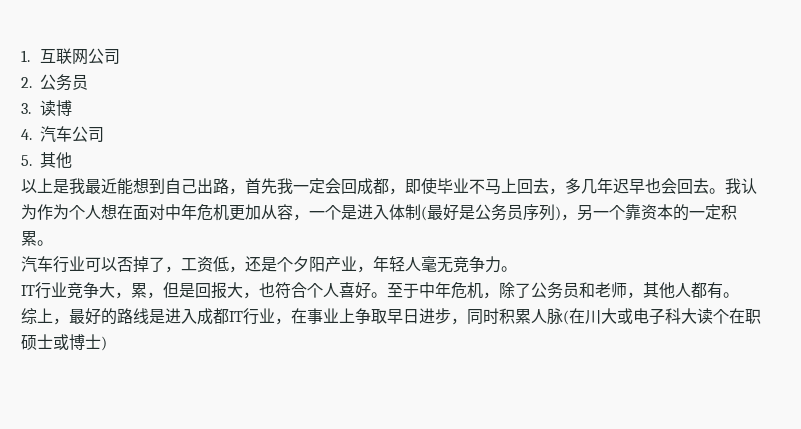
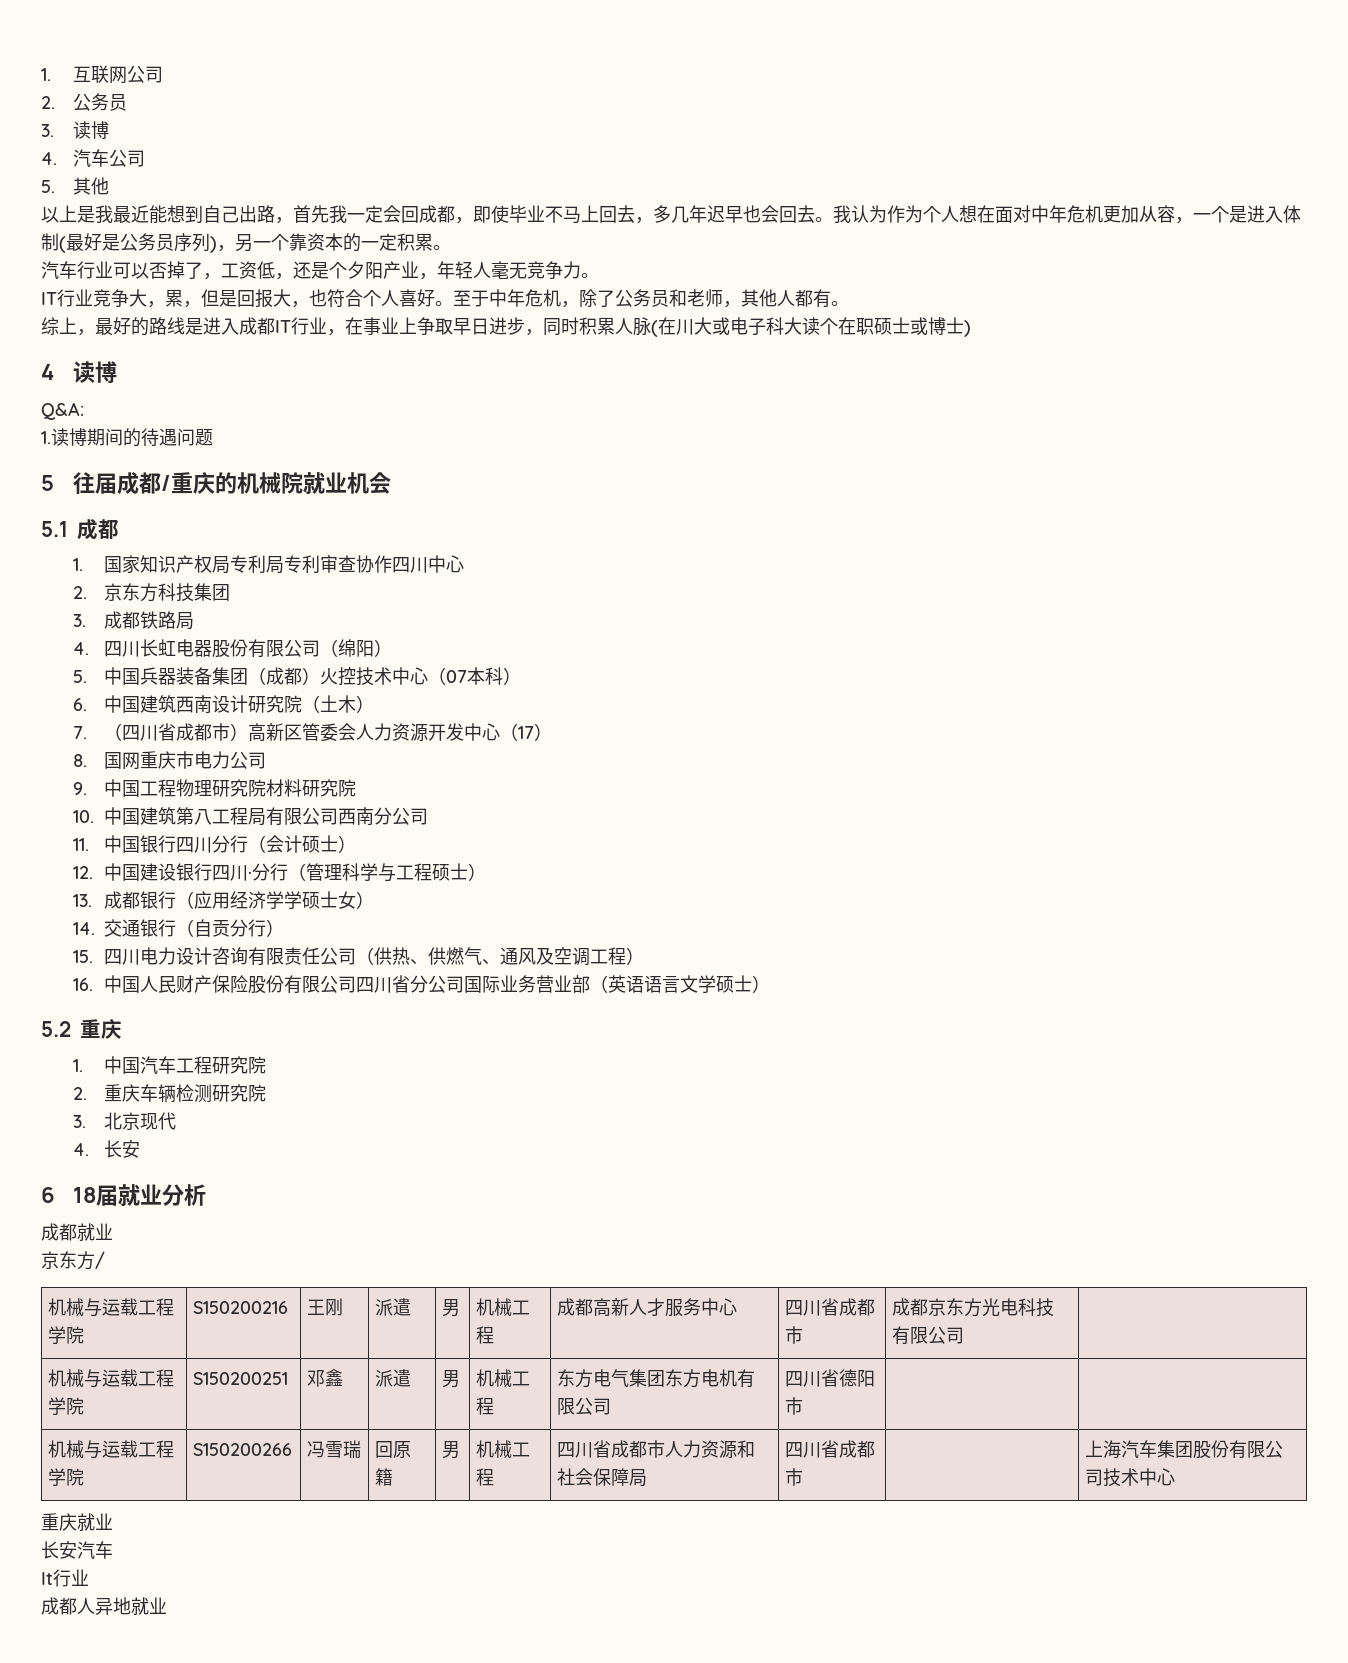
+ 4读博
+ Q&A:
+ 1.读博期间的待遇问题
+ 5往届成都/重庆的机械院就业机会
+ 5.1成都
+ 1.国家知识产权局专利局专利审查协作四川中心
+ 2.京东方科技集团
+ 3.成都铁路局
+ 4.四川长虹电器股份有限公司（绵阳）
+ 5.中国兵器装备集团（成都）火控技术中心（07本科）
+ 6.中国建筑西南设计研究院（土木）
+ 7.（四川省成都市）高新区管委会人力资源开发中心（17）
+ 8.国网重庆市电力公司
+ 9.中国工程物理研究院材料研究院
+ 10.中国建筑第八工程局有限公司西南分公司
+ 11.中国银行四川分行（会计硕士）
+ 12.中国建设银行四川·分行（管理科学与工程硕士）
+ 13.成都银行（应用经济学学硕士女）
+ 14.交通银行（自贡分行）
+ 15.四川电力设计咨询有限责任公司（供热、供燃气、通风及空调工程）
+ 16.中国人民财产保险股份有限公司四川省分公司国际业务营业部（英语语言文学硕士）
+ 5.2重庆
+ 1.中国汽车工程研究院
+ 2.重庆车辆检测研究院
+ 3.北京现代
+ 4.长安
+ 6 18届就业分析
+ 成都就业
+ 京东方/
+ 机械与运载工程学院 | S150200216 | 王刚 | 派遣 | 男 | 机械工程 | 成都高新人才服务中心 | 四川省成都市 | 成都京东方光电科技有限公司 |
+ 机械与运载工程学院 | S150200251 | 邓鑫 | 派遣 | 男 | 机械工程 | 东方电气集团东方电机有限公司 | 四川省德阳市 | |
+ 机械与运载工程学院 | S150200266 | 冯雪瑞 | 回原籍 | 男 | 机械工程 | 四川省成都市人力资源和社会保障局 | 四川省成都市 | | 上海汽车集团股份有限公司技术中心
+ 重庆就业
+ 长安汽车
+ It行业
+ 成都人异地就业

